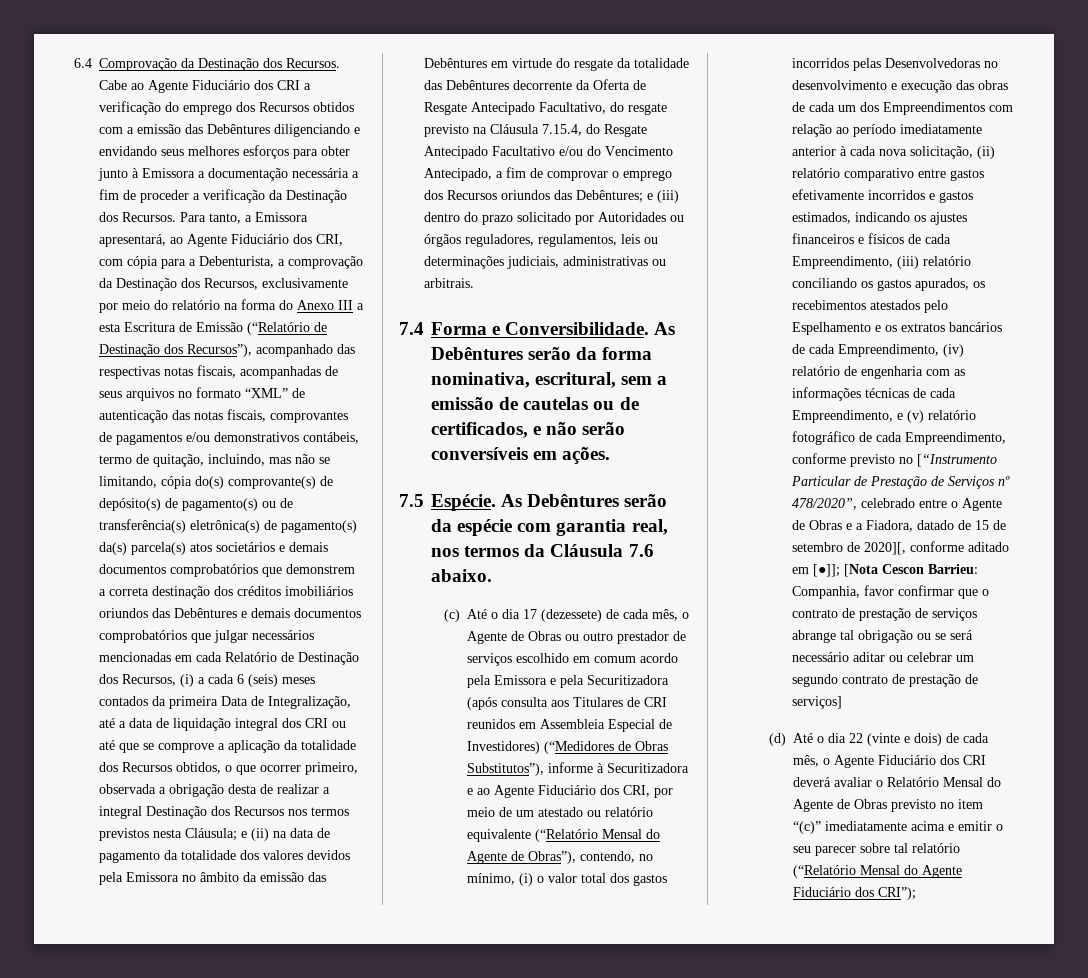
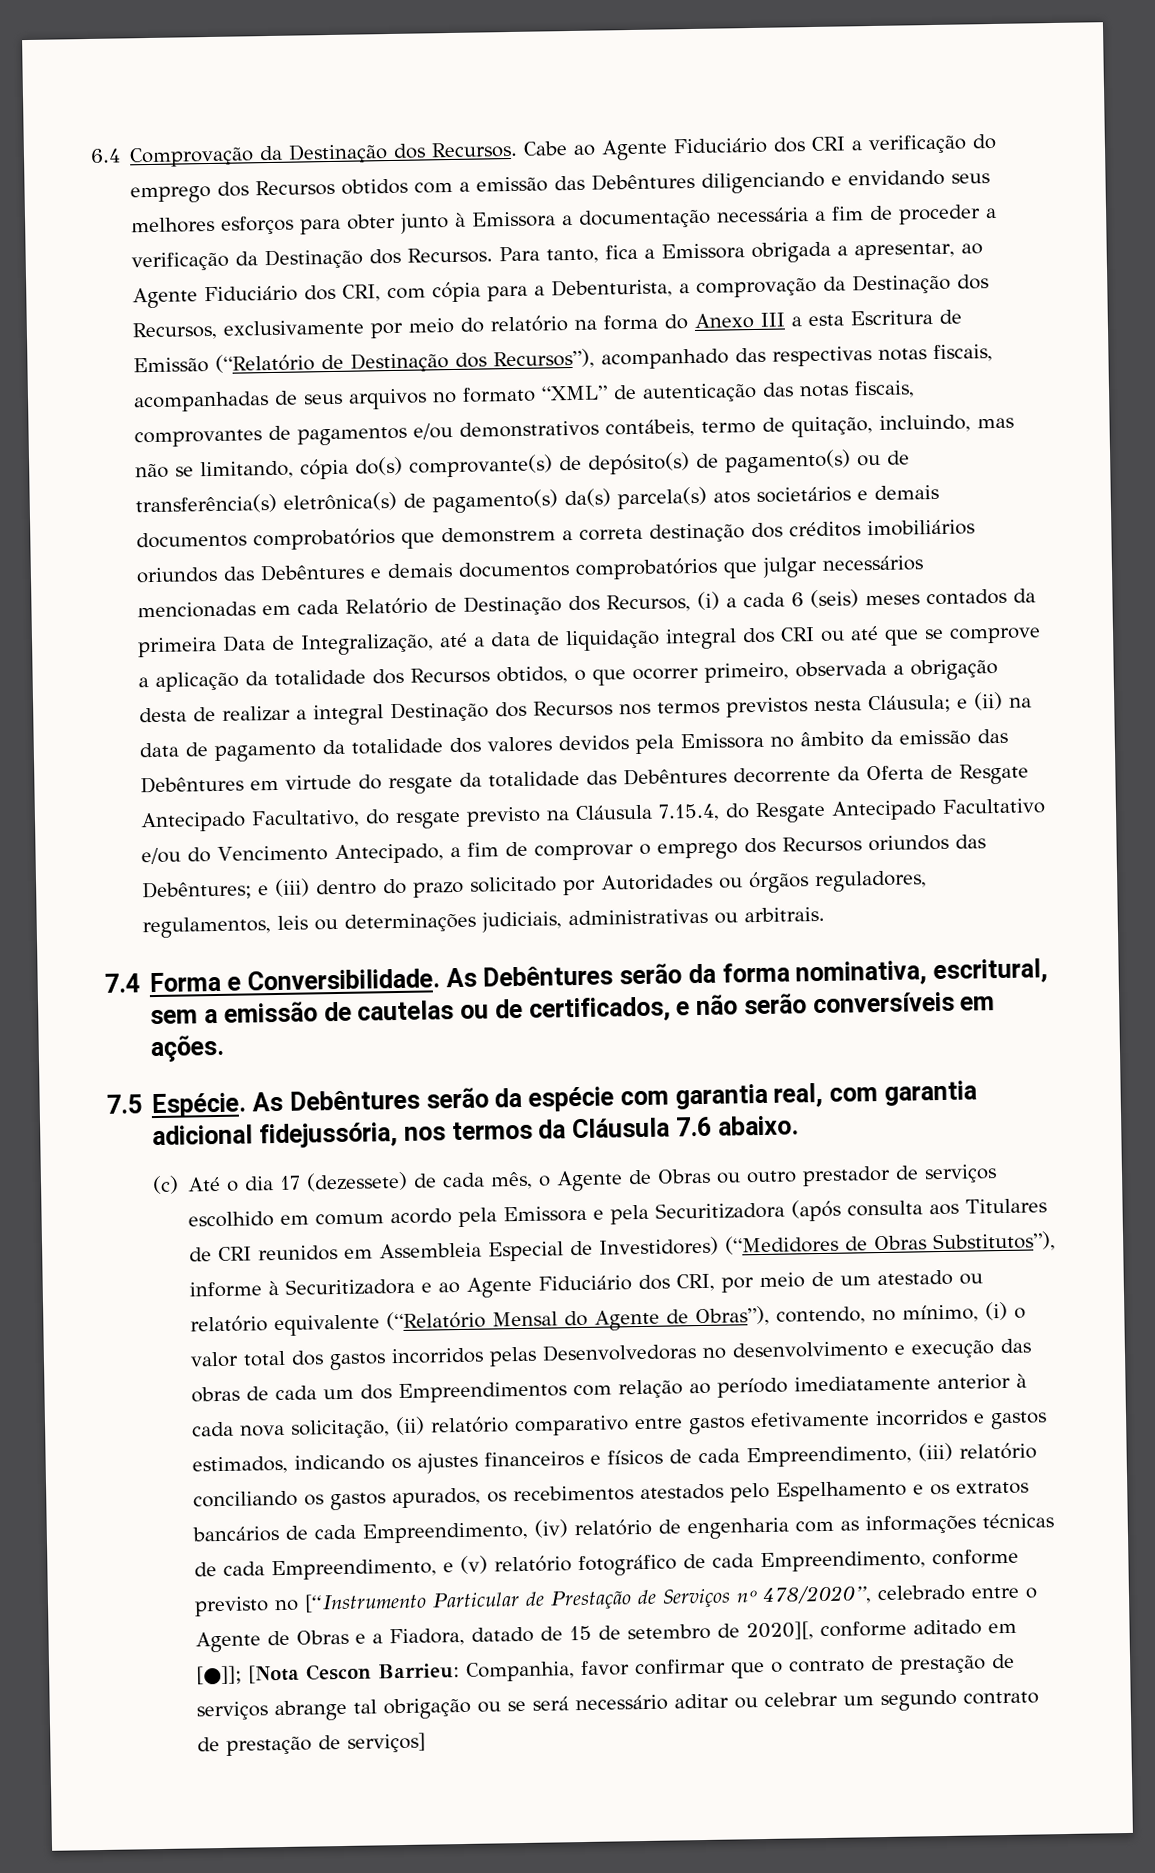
- Para tanto, a Emissora apresentará, ao Agente Fiduciário dos CRI, com cópia para a Debenturista, a comprovação da Destinação dos Recursos, exclusivamente por meio do relatório na forma do Anexo III a esta Escritura de Emissão (“Relatório de Destinação dos Recursos”), acompanhado das respectivas notas fiscais, acompanhadas de seus arquivos no formato “XML” de autenticação das notas fiscais, comprovantes de pagamentos e/ou demonstrativos contábeis, termo de quitação, incluindo, mas não se limitando, cópia do(s) comprovante(s) de depósito(s) de pagamento(s) ou de transferência(s) eletrônica(s) de pagamento(s) da(s) parcela(s) atos societários e demais documentos comprobatórios que demonstrem a correta destinação dos créditos imobiliários oriundos das Debêntures e demais documentos comprobatórios que julgar necessários mencionadas em cada Relatório de Destinação dos Recursos, (i) a cada 6 (seis) meses contados da primeira Data de Integralização, até a data de liquidação integral dos CRI ou até que se comprove a aplicação da totalidade dos Recursos obtidos, o que ocorrer primeiro, observada a obrigação desta de realizar a integral Destinação dos Recursos nos termos previstos nesta Cláusula;
+ Para tanto, fica a Emissora obrigada a apresentar, ao Agente Fiduciário dos CRI, com cópia para a Debenturista, a comprovação da Destinação dos Recursos, exclusivamente por meio do relatório na forma do Anexo III a esta Escritura de Emissão (“Relatório de Destinação dos Recursos”), acompanhado das respectivas notas fiscais, acompanhadas de seus arquivos no formato “XML” de autenticação das notas fiscais, comprovantes de pagamentos e/ou demonstrativos contábeis, termo de quitação, incluindo, mas não se limitando, cópia do(s) comprovante(s) de depósito(s) de pagamento(s) ou de transferência(s) eletrônica(s) de pagamento(s) da(s) parcela(s) atos societários e demais documentos comprobatórios que demonstrem a correta destinação dos créditos imobiliários oriundos das Debêntures e demais documentos comprobatórios que julgar necessários mencionadas em cada Relatório de Destinação dos Recursos, (i) a cada 6 (seis) meses contados da primeira Data de Integralização, até a data de liquidação integral dos CRI ou até que se comprove a aplicação da totalidade dos Recursos obtidos, o que ocorrer primeiro, observada a obrigação desta de realizar a integral Destinação dos Recursos nos termos previstos nesta Cláusula;
- As Debêntures serão da espécie com garantia real, nos termos da Cláusula 7.6 abaixo.
+ As Debêntures serão da espécie com garantia real, com garantia adicional fidejussória, nos termos da Cláusula 7.6 abaixo.
- (d) Até o dia 22 (vinte e dois) de cada mês, o Agente Fiduciário dos CRI deverá avaliar o Relatório Mensal do Agente de Obras previsto no item “(c)” imediatamente acima e emitir o seu parecer sobre tal relatório (“Relatório Mensal do Agente Fiduciário dos CRI”);

